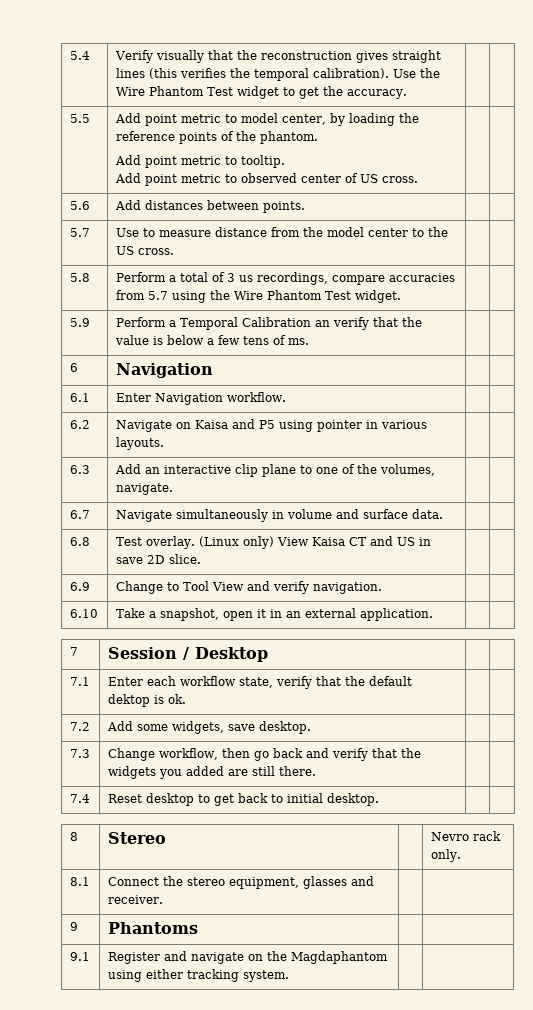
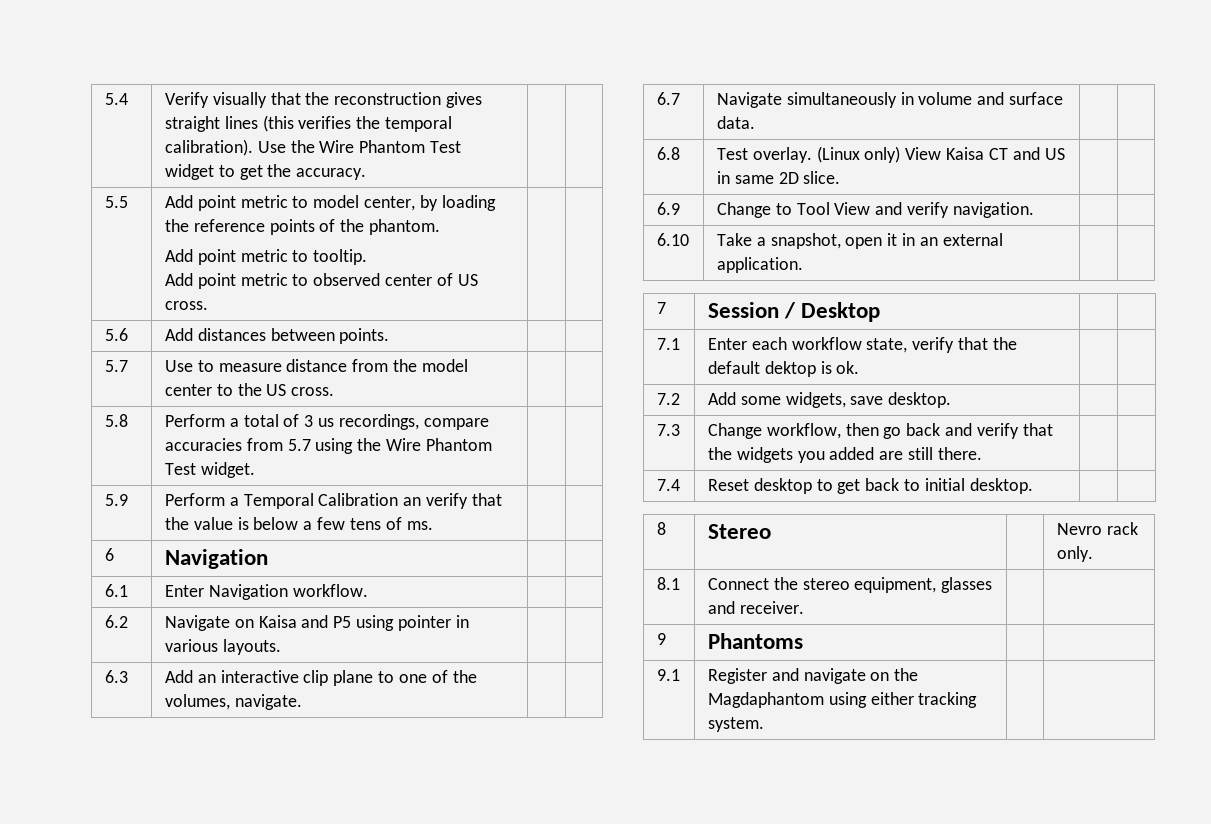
- 6.8 | Test overlay. (Linux only) View Kaisa CT and US in save 2D slice. | |
+ 6.8 | Test overlay. (Linux only) View Kaisa CT and US in same 2D slice. | |

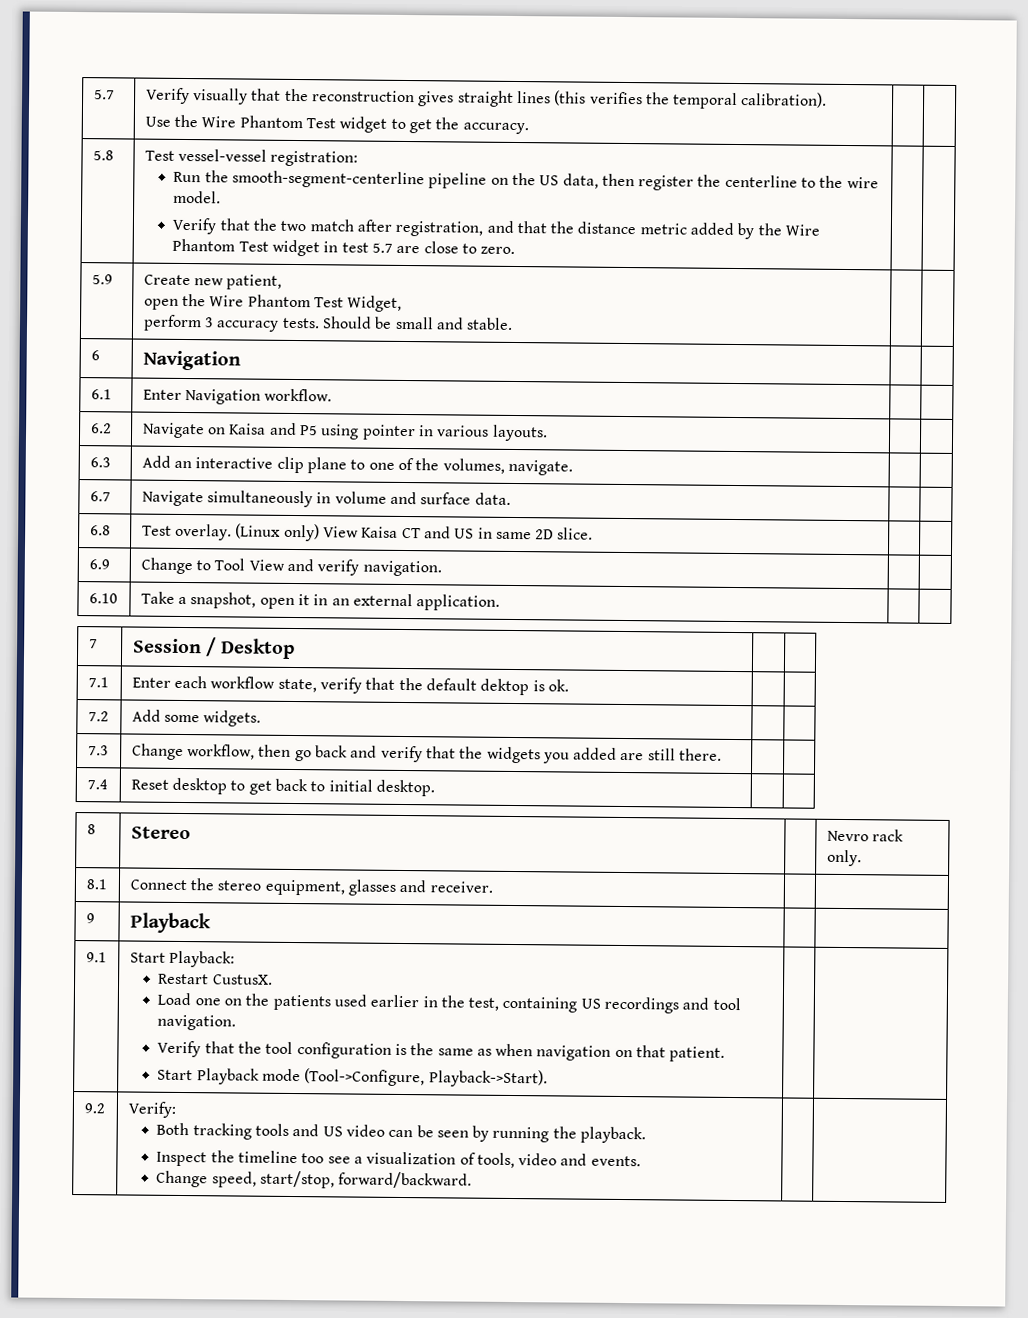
- 5.4 | Verify visually that the reconstruction gives straight lines (this verifies the temporal calibration). Use the Wire Phantom Test widget to get the accuracy. | |
+ 5.7 | Verify visually that the reconstruction gives straight lines (this verifies the temporal calibration).
+ Use the Wire Phantom Test widget to get the accuracy. | |
- 5.5 | Add point metric to model center, by loading the reference points of the phantom.
- Add point metric to tooltip.
- Add point metric to observed center of US cross. | |
- 5.6 | Add distances between points. | |
- 5.7 | Use to measure distance from the model center to the US cross. | |
- 5.8 | Perform a total of 3 us recordings, compare accuracies from 5.7 using the Wire Phantom Test widget. | |
- 5.9 | Perform a Temporal Calibration an verify that the value is below a few tens of ms. | |
+ 5.8 | Test vessel-vessel registration:
+ Run the smooth-segment-centerline pipeline on the US data, then register the centerline to the wire model.
+ Verify that the two match after registration, and that the distance metric added by the Wire Phantom Test widget in test 5.7 are close to zero. | |
+ 5.9 | Create new patient,
+ open the Wire Phantom Test Widget,
+ perform 3 accuracy tests. Should be small and stable. | |
- 7.2 | Add some widgets, save desktop. | |
+ 7.2 | Add some widgets. | |
- 9 | Phantoms | |
+ 9 | Playback | |
- 9.1 | Register and navigate on the Magdaphantom using either tracking system. | |
+ 9.1 | Start Playback:
+ Restart CustusX.
+ Load one on the patients used earlier in the test, containing US recordings and tool navigation.
+ Verify that the tool configuration is the same as when navigation on that patient.
+ Start Playback mode (Tool->Configure, Playback->Start). | |
+ 9.2 | Verify:
+ Both tracking tools and US video can be seen by running the playback.
+ Inspect the timeline too see a visualization of tools, video and events.
+ Change speed, start/stop, forward/backward. | |

